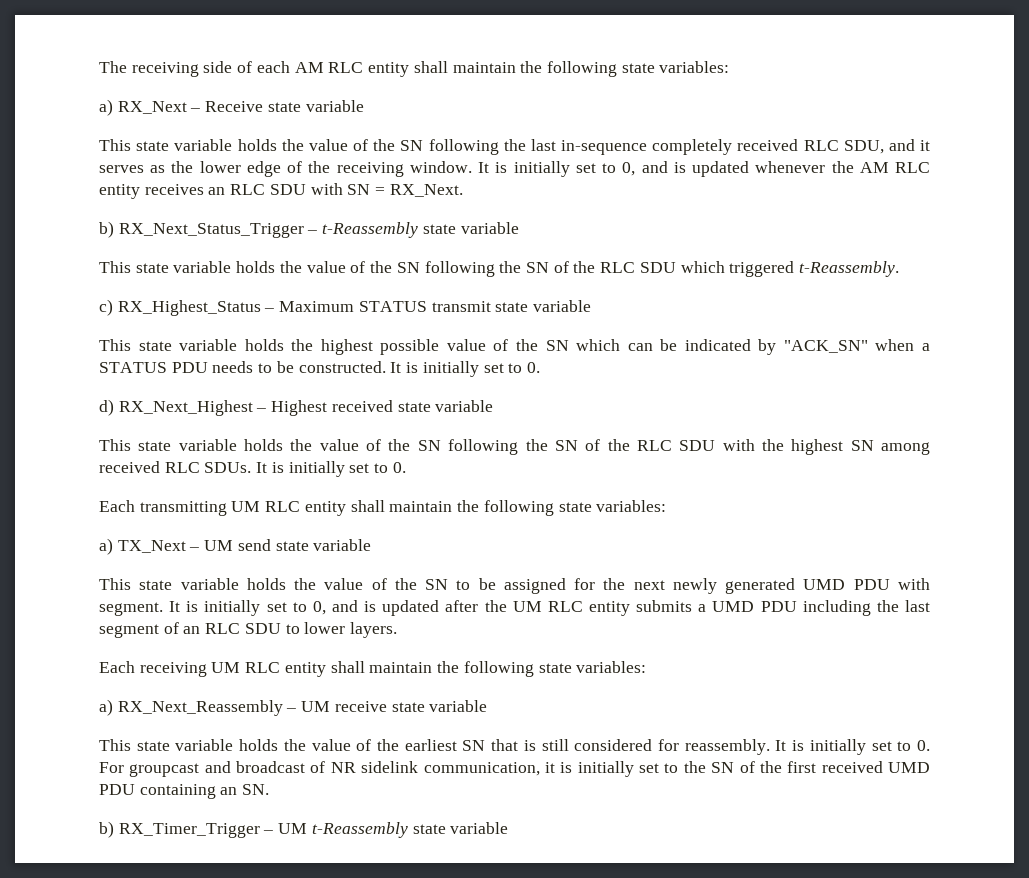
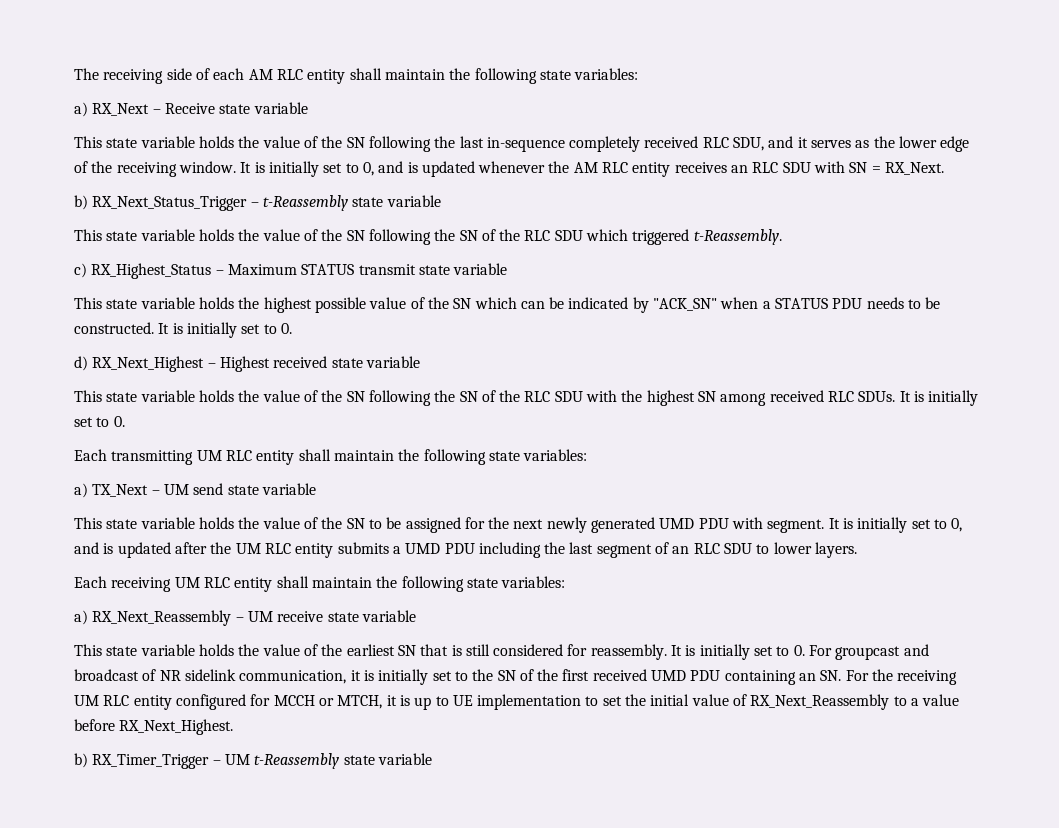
- It is initially set to 0. For groupcast and broadcast of NR sidelink communication, it is initially set to the SN of the first received UMD PDU containing an SN.
+ It is initially set to 0. For groupcast and broadcast of NR sidelink communication, it is initially set to the SN of the first received UMD PDU containing an SN. For the receiving UM RLC entity configured for MCCH or MTCH, it is up to UE implementation to set the initial value of RX_Next_Reassembly to a value before RX_Next_Highest.

